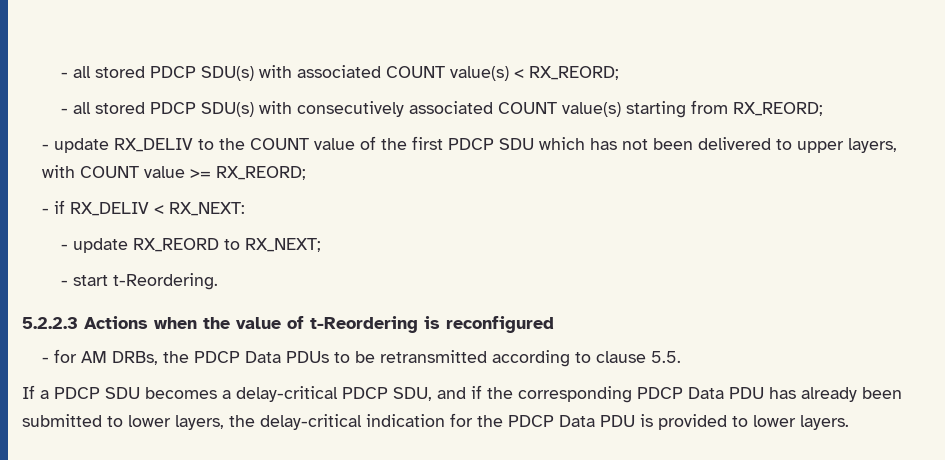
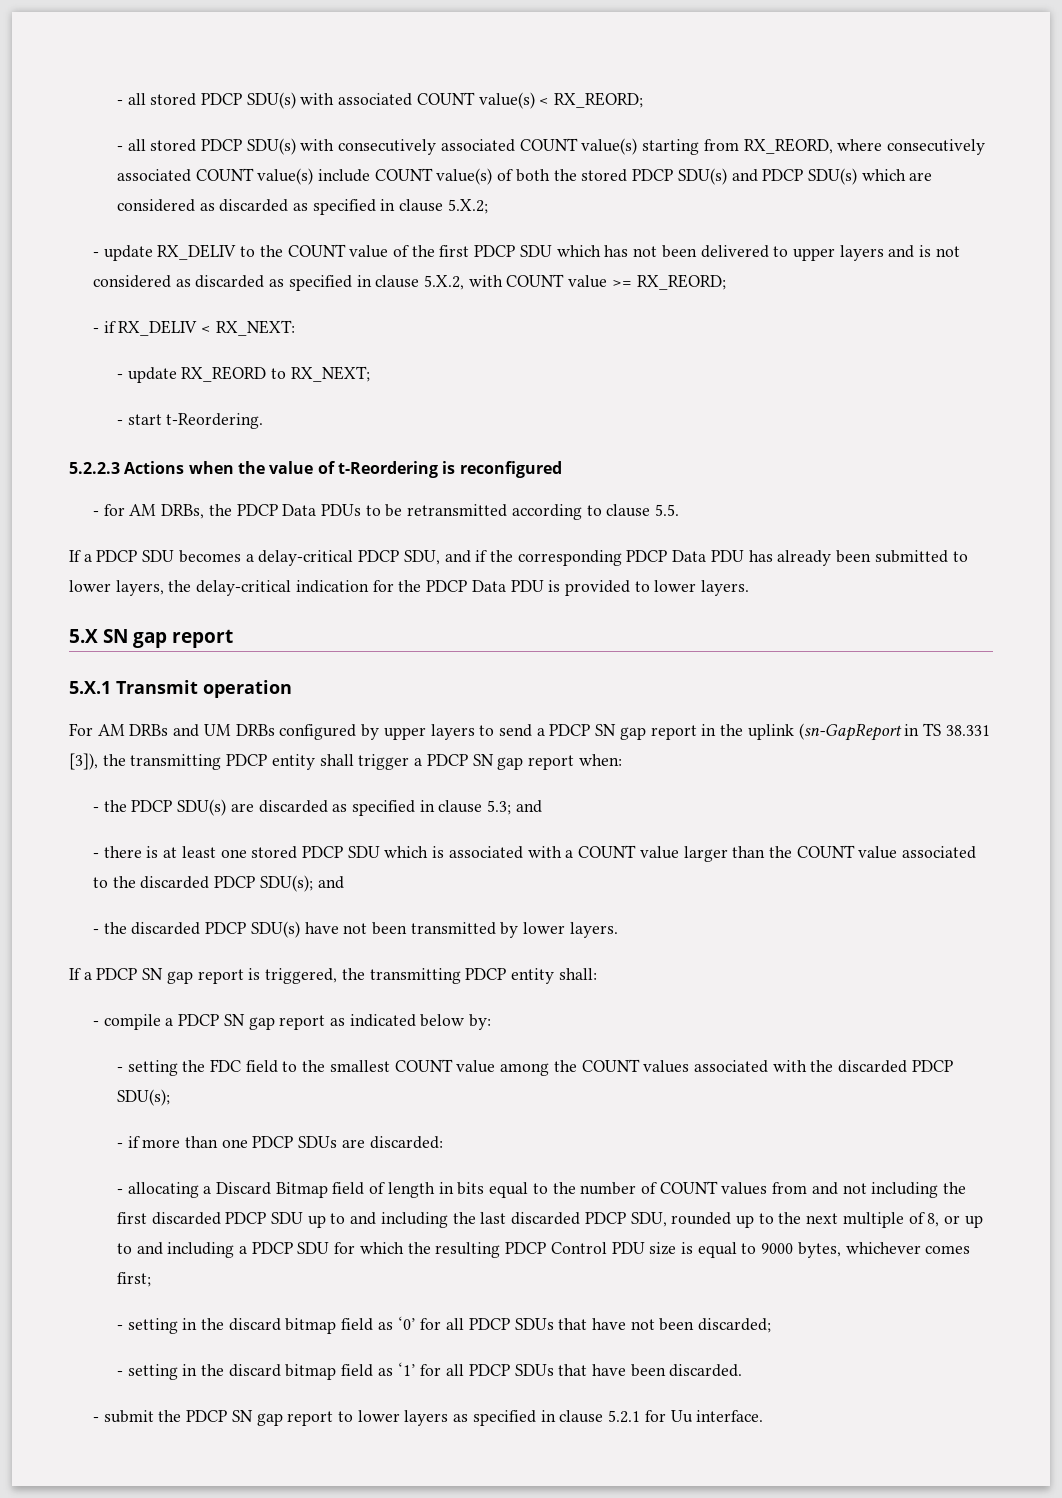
- - all stored PDCP SDU(s) with consecutively associated COUNT value(s) starting from RX_REORD;
+ - all stored PDCP SDU(s) with consecutively associated COUNT value(s) starting from RX_REORD, where consecutively associated COUNT value(s) include COUNT value(s) of both the stored PDCP SDU(s) and PDCP SDU(s) which are considered as discarded as specified in clause 5.X.2;
- - update RX_DELIV to the COUNT value of the first PDCP SDU which has not been delivered to upper layers, with COUNT value >= RX_REORD;
+ - update RX_DELIV to the COUNT value of the first PDCP SDU which has not been delivered to upper layers and is not considered as discarded as specified in clause 5.X.2, with COUNT value >= RX_REORD;
+ 5.X SN gap report
+ 5.X.1 Transmit operation
+ For AM DRBs and UM DRBs configured by upper layers to send a PDCP SN gap report in the uplink (sn-GapReport in TS 38.331 [3]), the transmitting PDCP entity shall trigger a PDCP SN gap report when:
+ - the PDCP SDU(s) are discarded as specified in clause 5.3; and
+ - there is at least one stored PDCP SDU which is associated with a COUNT value larger than the COUNT value associated to the discarded PDCP SDU(s); and
+ - the discarded PDCP SDU(s) have not been transmitted by lower layers.
+ If a PDCP SN gap report is triggered, the transmitting PDCP entity shall:
+ - compile a PDCP SN gap report as indicated below by:
+ - setting the FDC field to the smallest COUNT value among the COUNT values associated with the discarded PDCP SDU(s);
+ - if more than one PDCP SDUs are discarded:
+ - allocating a Discard Bitmap field of length in bits equal to the number of COUNT values from and not including the first discarded PDCP SDU up to and including the last discarded PDCP SDU, rounded up to the next multiple of 8, or up to and including a PDCP SDU for which the resulting PDCP Control PDU size is equal to 9000 bytes, whichever comes first;
+ - setting in the discard bitmap field as ‘0’ for all PDCP SDUs that have not been discarded;
+ - setting in the discard bitmap field as ‘1’ for all PDCP SDUs that have been discarded.
+ - submit the PDCP SN gap report to lower layers as specified in clause 5.2.1 for Uu interface.

